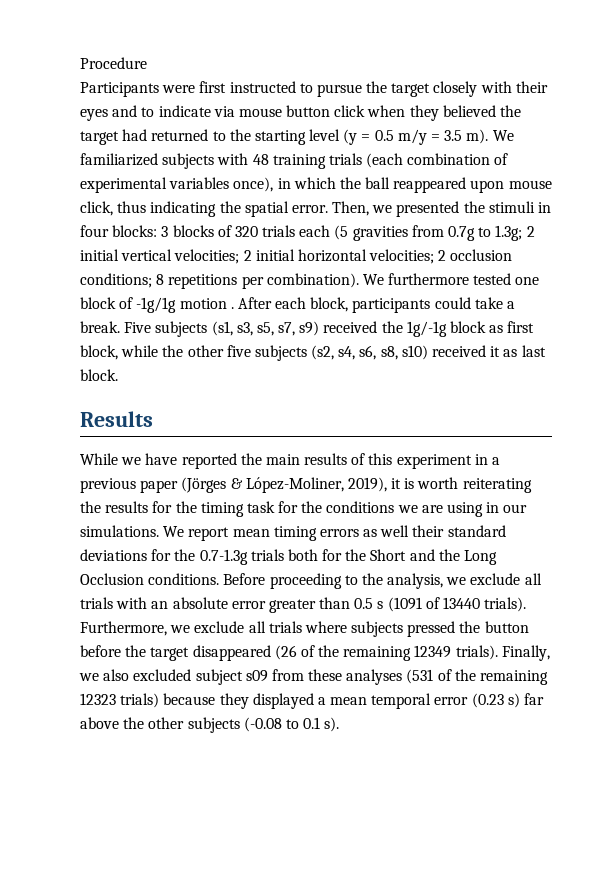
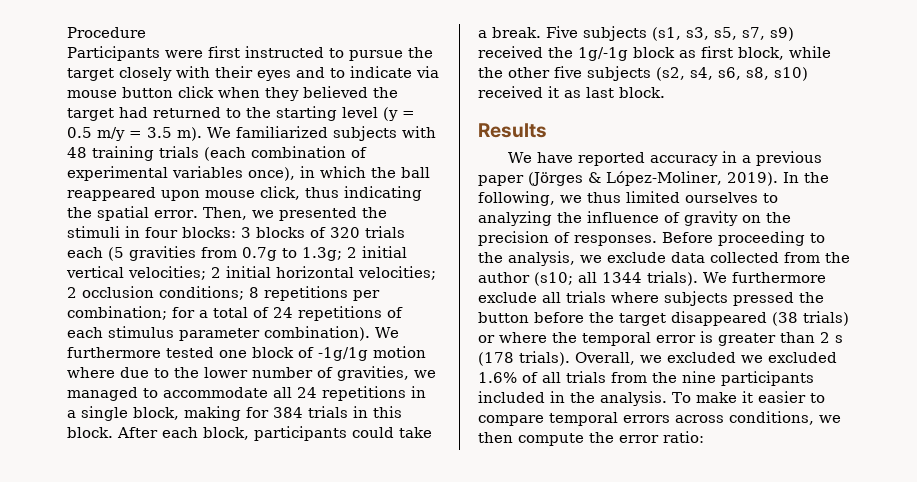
- Then, we presented the stimuli in four blocks: 3 blocks of 320 trials each (5 gravities from 0.7g to 1.3g; 2 initial vertical velocities; 2 initial horizontal velocities; 2 occlusion conditions; 8 repetitions per combination).
+ Then, we presented the stimuli in four blocks: 3 blocks of 320 trials each (5 gravities from 0.7g to 1.3g; 2 initial vertical velocities; 2 initial horizontal velocities; 2 occlusion conditions; 8 repetitions per combination; for a total of 24 repetitions of each stimulus parameter combination).
- We furthermore tested one block of -1g/1g motion .
+ We furthermore tested one block of -1g/1g motion where due to the lower number of gravities, we managed to accommodate all 24 repetitions in a single block, making for 384 trials in this block.
- While we have reported the main results of this experiment in a previous paper (Jörges & López-Moliner, 2019), it is worth reiterating the results for the timing task for the conditions we are using in our simulations. We report mean timing errors as well their standard deviations for the 0.7-1.3g trials both for the Short and the Long Occlusion conditions.
+ We have reported accuracy in a previous paper (Jörges & López-Moliner, 2019). In the following, we thus limited ourselves to analyzing the influence of gravity on the precision of responses.
- Before proceeding to the analysis, we exclude all trials with an absolute error greater than 0.5 s (1091 of 13440 trials). Furthermore, we exclude all trials where subjects pressed the button before the target disappeared (26 of the remaining 12349 trials). Finally, we also excluded subject s09 from these analyses (531 of the remaining 12323 trials) because they displayed a mean temporal error (0.23 s) far above the other subjects (-0.08 to 0.1 s).
+ Before proceeding to the analysis, we exclude data collected from the author (s10; all 1344 trials). We furthermore exclude all trials where subjects pressed the button before the target disappeared (38 trials) or where the temporal error is greater than 2 s (178 trials). Overall, we excluded we excluded 1.6% of all trials from the nine participants included in the analysis. To make it easier to compare temporal errors across conditions, we then compute the error ratio:

